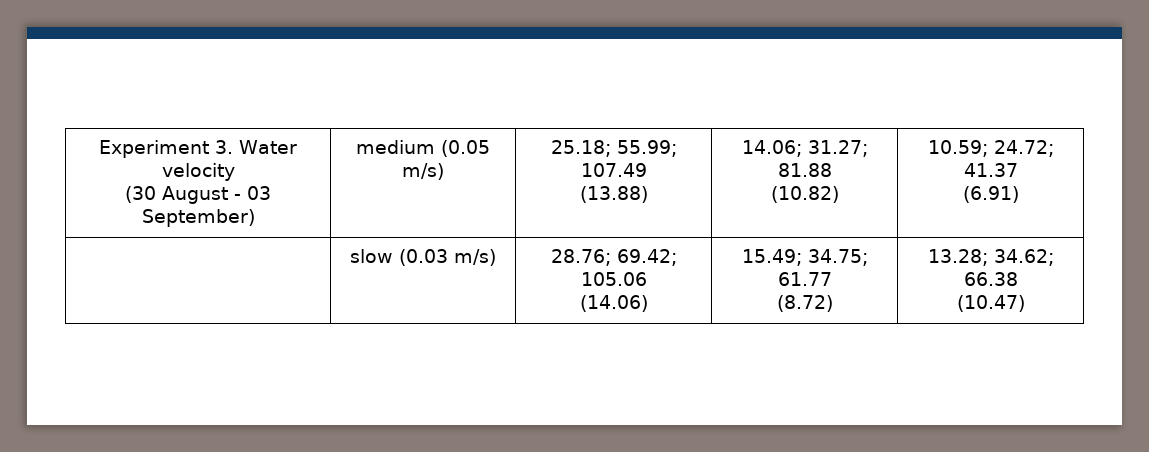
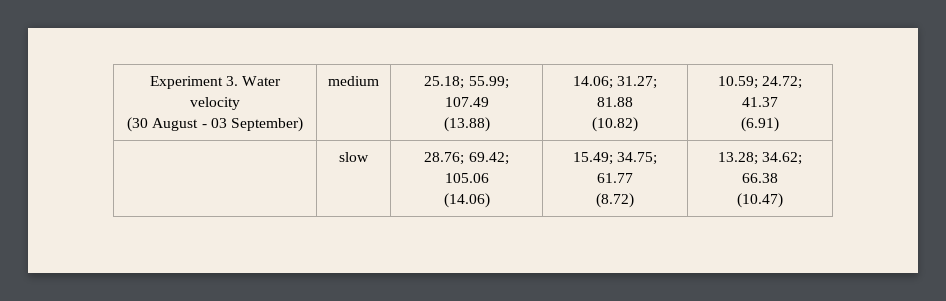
  Experiment 3. Water velocity
- (30 August - 03 September) | medium (0.05 m/s) | 25.18; 55.99; 107.49
+ (30 August - 03 September) | medium | 25.18; 55.99; 107.49
- | slow (0.03 m/s) | 28.76; 69.42; 105.06
+ | slow | 28.76; 69.42; 105.06

